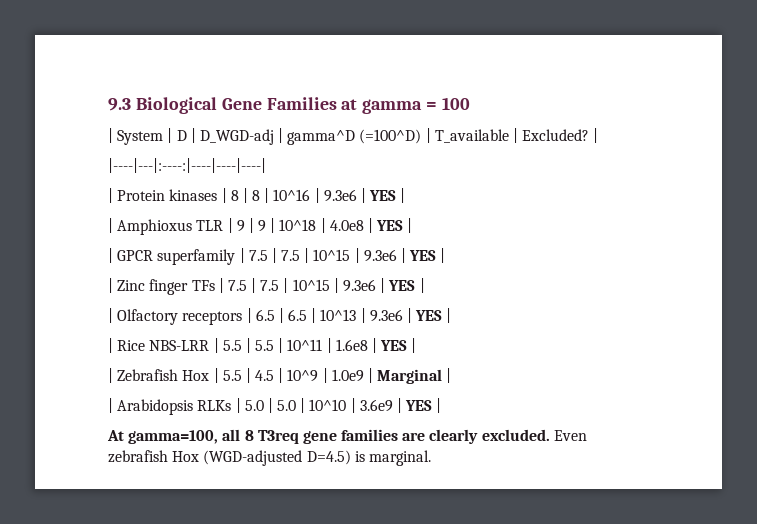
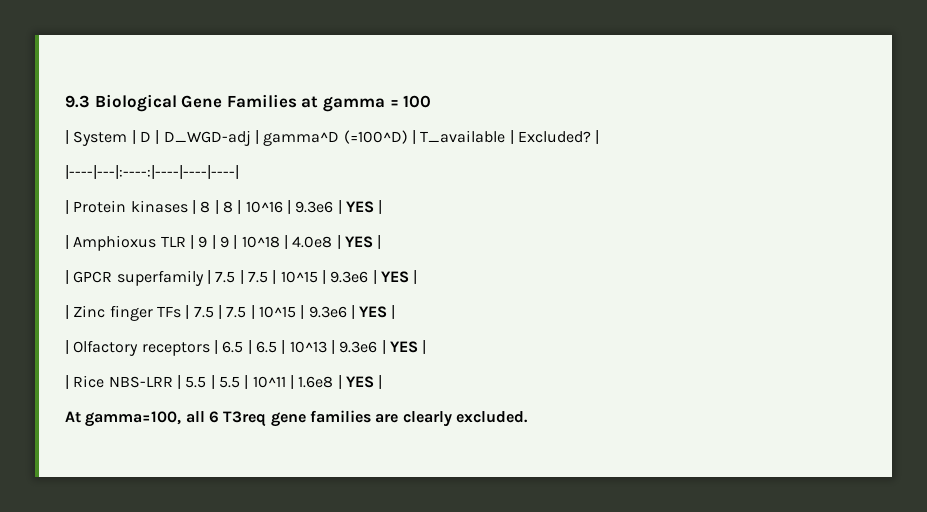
- | Zebrafish Hox | 5.5 | 4.5 | 10^9 | 1.0e9 | Marginal |
- | Arabidopsis RLKs | 5.0 | 5.0 | 10^10 | 3.6e9 | YES |
- At gamma=100, all 8 T3req gene families are clearly excluded. Even zebrafish Hox (WGD-adjusted D=4.5) is marginal.
+ At gamma=100, all 6 T3req gene families are clearly excluded.

